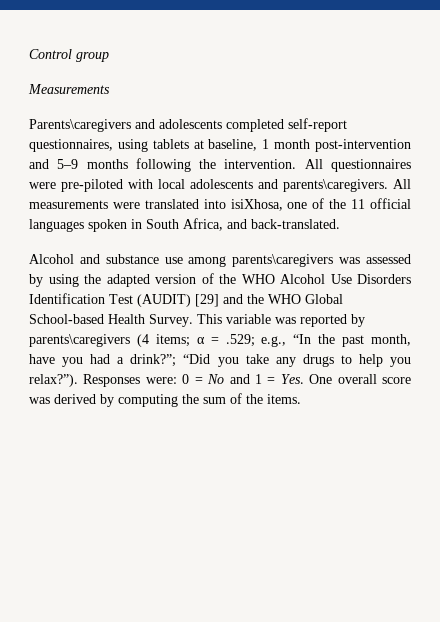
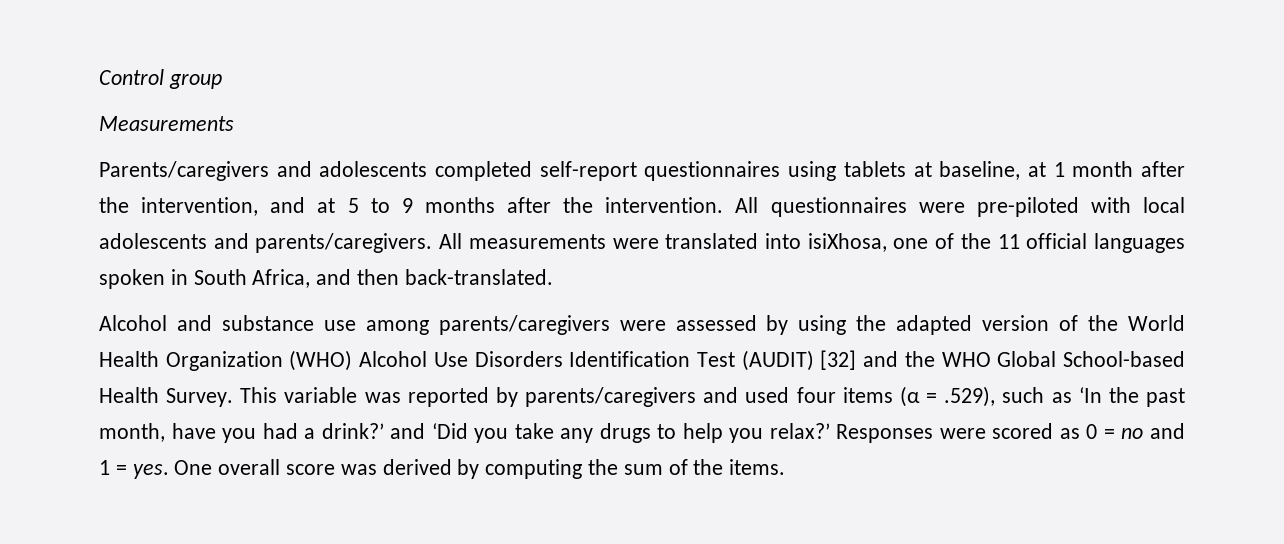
- Parents\caregivers and adolescents completed self-report questionnaires, using tablets at baseline, 1 month post-intervention and 5–9 months following the intervention.
+ Parents/caregivers and adolescents completed self-report questionnaires using tablets at baseline, at 1 month after the intervention, and at 5 to 9 months after the intervention.
- All questionnaires were pre-piloted with local adolescents and parents\caregivers.
+ All questionnaires were pre-piloted with local adolescents and parents/caregivers.
- All measurements were translated into isiXhosa, one of the 11 official languages spoken in South Africa, and back-translated.
+ All measurements were translated into isiXhosa, one of the 11 official languages spoken in South Africa, and then back-translated.
- Alcohol and substance use among parents\caregivers was assessed by using the adapted version of the WHO Alcohol Use Disorders Identification Test (AUDIT) [29] and the WHO Global School-based Health Survey.
+ Alcohol and substance use among parents/caregivers were assessed by using the adapted version of the World Health Organization (WHO) Alcohol Use Disorders Identification Test (AUDIT) [32] and the WHO Global School-based Health Survey.
- This variable was reported by parents\caregivers (4 items; α = .529; e.g., “In the past month, have you had a drink?”; “Did you take any drugs to help you relax?”). Responses were: 0 = No and 1 = Yes. One overall score was derived by computing the sum of the items.
+ This variable was reported by parents/caregivers and used four items (α = .529), such as ‘In the past month, have you had a drink?’ and ‘Did you take any drugs to help you relax?’ Responses were scored as 0 = no and 1 = yes. One overall score was derived by computing the sum of the items.

